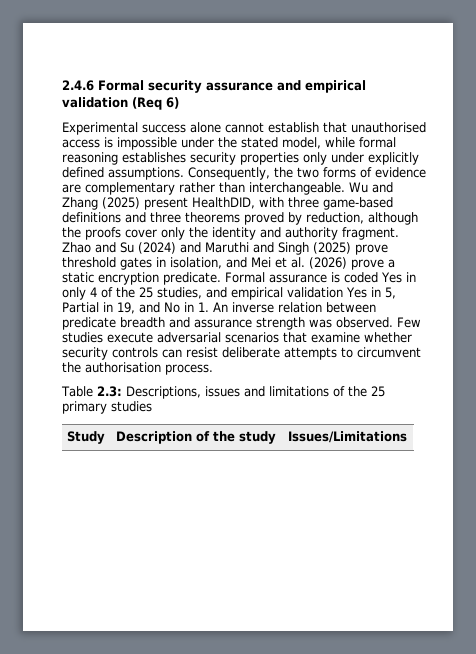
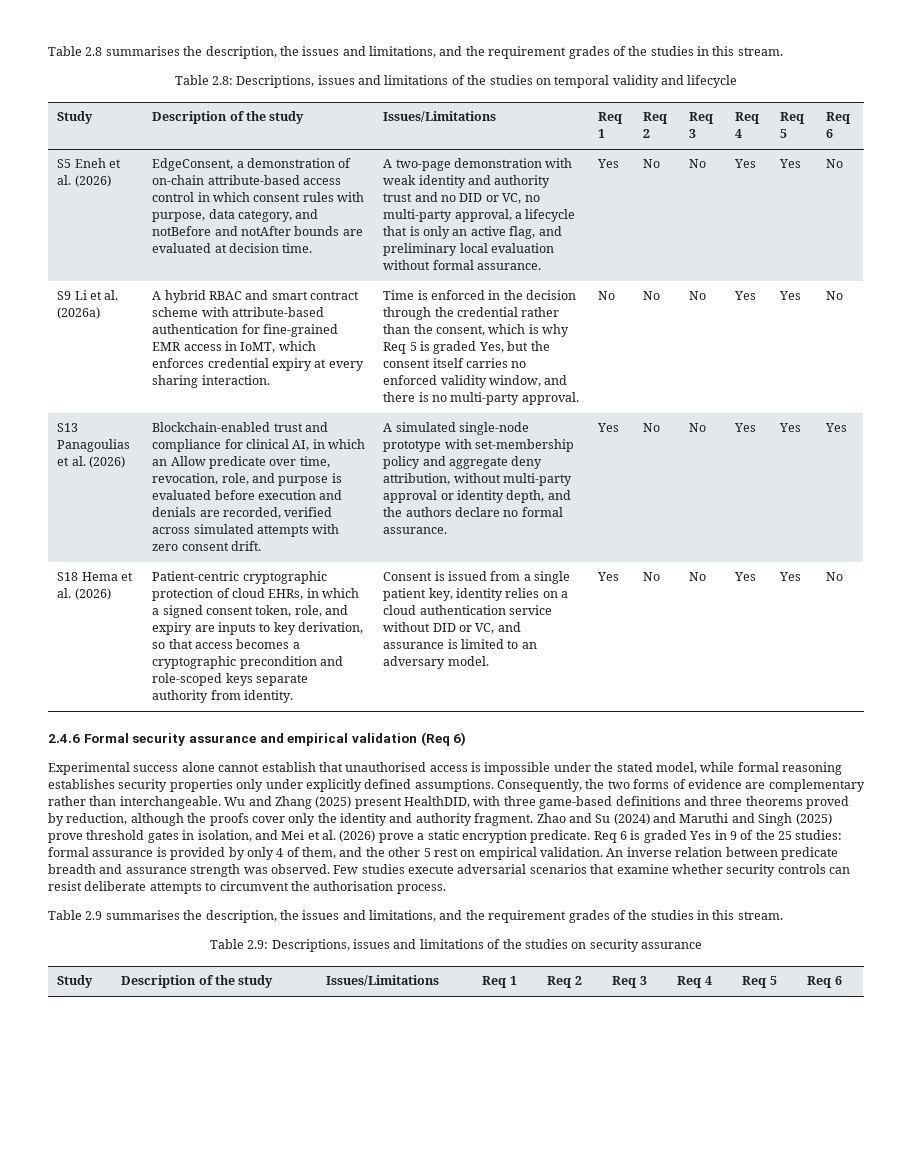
+ Table 2.8 summarises the description, the issues and limitations, and the requirement grades of the studies in this stream.
+ Table 2.8: Descriptions, issues and limitations of the studies on temporal validity and lifecycle
+ Study | Description of the study | Issues/Limitations | Req 1 | Req 2 | Req 3 | Req 4 | Req 5 | Req 6
+ S5 Eneh et al. (2026) | EdgeConsent, a demonstration of on-chain attribute-based access control in which consent rules with purpose, data category, and notBefore and notAfter bounds are evaluated at decision time. | A two-page demonstration with weak identity and authority trust and no DID or VC, no multi-party approval, a lifecycle that is only an active flag, and preliminary local evaluation without formal assurance. | Yes | No | No | Yes | Yes | No
+ S9 Li et al. (2026a) | A hybrid RBAC and smart contract scheme with attribute-based authentication for fine-grained EMR access in IoMT, which enforces credential expiry at every sharing interaction. | Time is enforced in the decision through the credential rather than the consent, which is why Req 5 is graded Yes, but the consent itself carries no enforced validity window, and there is no multi-party approval. | No | No | No | Yes | Yes | No
+ S13 Panagoulias et al. (2026) | Blockchain-enabled trust and compliance for clinical AI, in which an Allow predicate over time, revocation, role, and purpose is evaluated before execution and denials are recorded, verified across simulated attempts with zero consent drift. | A simulated single-node prototype with set-membership policy and aggregate deny attribution, without multi-party approval or identity depth, and the authors declare no formal assurance. | Yes | No | No | Yes | Yes | Yes
+ S18 Hema et al. (2026) | Patient-centric cryptographic protection of cloud EHRs, in which a signed consent token, role, and expiry are inputs to key derivation, so that access becomes a cryptographic precondition and role-scoped keys separate authority from identity. | Consent is issued from a single patient key, identity relies on a cloud authentication service without DID or VC, and assurance is limited to an adversary model. | Yes | No | No | Yes | Yes | No
- Formal assurance is coded Yes in only 4 of the 25 studies, and empirical validation Yes in 5, Partial in 19, and No in 1. An inverse relation between predicate breadth and assurance strength was observed.
+ Req 6 is graded Yes in 9 of the 25 studies: formal assurance is provided by only 4 of them, and the other 5 rest on empirical validation. An inverse relation between predicate breadth and assurance strength was observed.
- Table 2.3: Descriptions, issues and limitations of the 25 primary studies
- Study | Description of the study | Issues/Limitations
+ Table 2.9 summarises the description, the issues and limitations, and the requirement grades of the studies in this stream.
+ Table 2.9: Descriptions, issues and limitations of the studies on security assurance
+ Study | Description of the study | Issues/Limitations | Req 1 | Req 2 | Req 3 | Req 4 | Req 5 | Req 6

